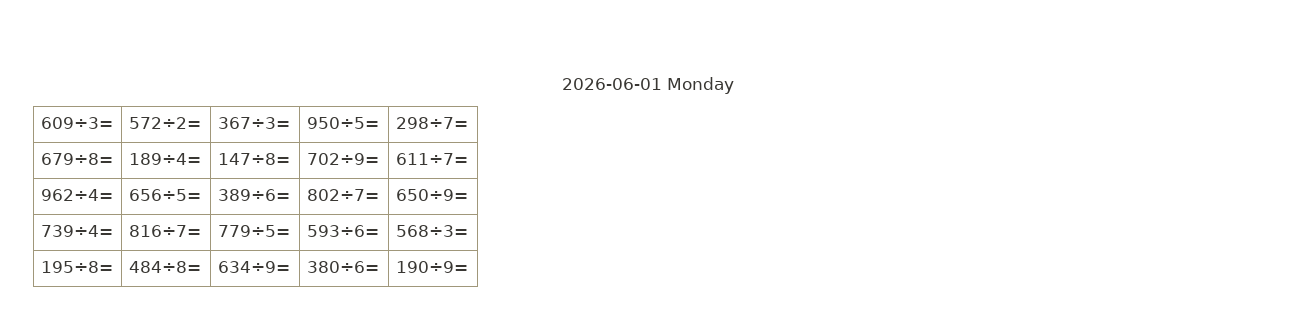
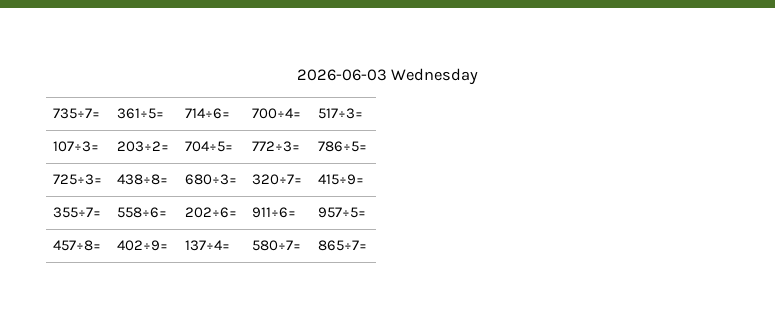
- 2026-06-01 Monday
- 609÷3= | 572÷2= | 367÷3= | 950÷5= | 298÷7=
- 679÷8= | 189÷4= | 147÷8= | 702÷9= | 611÷7=
- 962÷4= | 656÷5= | 389÷6= | 802÷7= | 650÷9=
- 739÷4= | 816÷7= | 779÷5= | 593÷6= | 568÷3=
- 195÷8= | 484÷8= | 634÷9= | 380÷6= | 190÷9=
+ 2026-06-03 Wednesday
+ 735÷7= | 361÷5= | 714÷6= | 700÷4= | 517÷3=
+ 107÷3= | 203÷2= | 704÷5= | 772÷3= | 786÷5=
+ 725÷3= | 438÷8= | 680÷3= | 320÷7= | 415÷9=
+ 355÷7= | 558÷6= | 202÷6= | 911÷6= | 957÷5=
+ 457÷8= | 402÷9= | 137÷4= | 580÷7= | 865÷7=

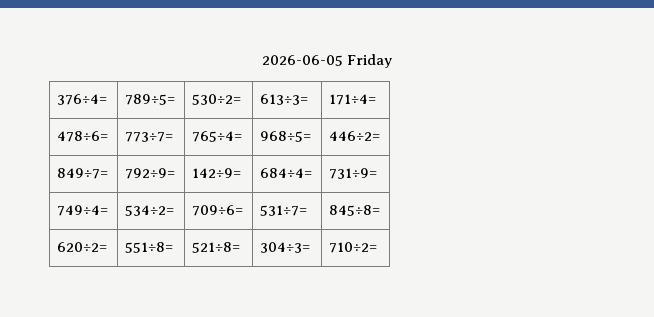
- 2026-06-03 Wednesday
- 735÷7= | 361÷5= | 714÷6= | 700÷4= | 517÷3=
- 107÷3= | 203÷2= | 704÷5= | 772÷3= | 786÷5=
- 725÷3= | 438÷8= | 680÷3= | 320÷7= | 415÷9=
- 355÷7= | 558÷6= | 202÷6= | 911÷6= | 957÷5=
- 457÷8= | 402÷9= | 137÷4= | 580÷7= | 865÷7=
+ 2026-06-05 Friday
+ 376÷4= | 789÷5= | 530÷2= | 613÷3= | 171÷4=
+ 478÷6= | 773÷7= | 765÷4= | 968÷5= | 446÷2=
+ 849÷7= | 792÷9= | 142÷9= | 684÷4= | 731÷9=
+ 749÷4= | 534÷2= | 709÷6= | 531÷7= | 845÷8=
+ 620÷2= | 551÷8= | 521÷8= | 304÷3= | 710÷2=

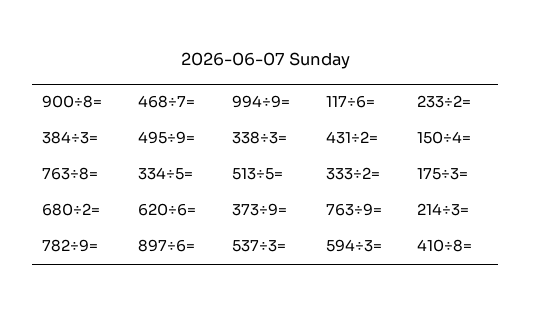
- 2026-06-05 Friday
- 376÷4= | 789÷5= | 530÷2= | 613÷3= | 171÷4=
- 478÷6= | 773÷7= | 765÷4= | 968÷5= | 446÷2=
- 849÷7= | 792÷9= | 142÷9= | 684÷4= | 731÷9=
- 749÷4= | 534÷2= | 709÷6= | 531÷7= | 845÷8=
- 620÷2= | 551÷8= | 521÷8= | 304÷3= | 710÷2=
+ 2026-06-07 Sunday
+ 900÷8= | 468÷7= | 994÷9= | 117÷6= | 233÷2=
+ 384÷3= | 495÷9= | 338÷3= | 431÷2= | 150÷4=
+ 763÷8= | 334÷5= | 513÷5= | 333÷2= | 175÷3=
+ 680÷2= | 620÷6= | 373÷9= | 763÷9= | 214÷3=
+ 782÷9= | 897÷6= | 537÷3= | 594÷3= | 410÷8=

